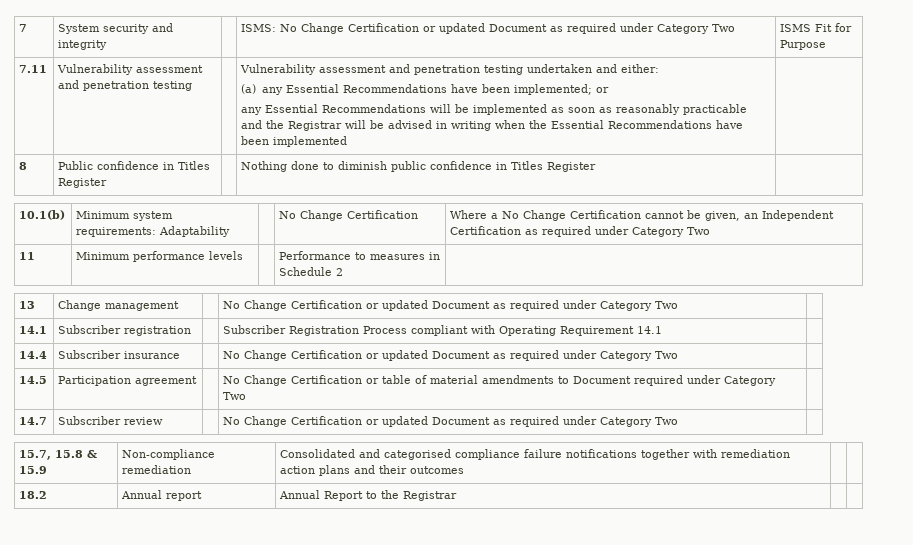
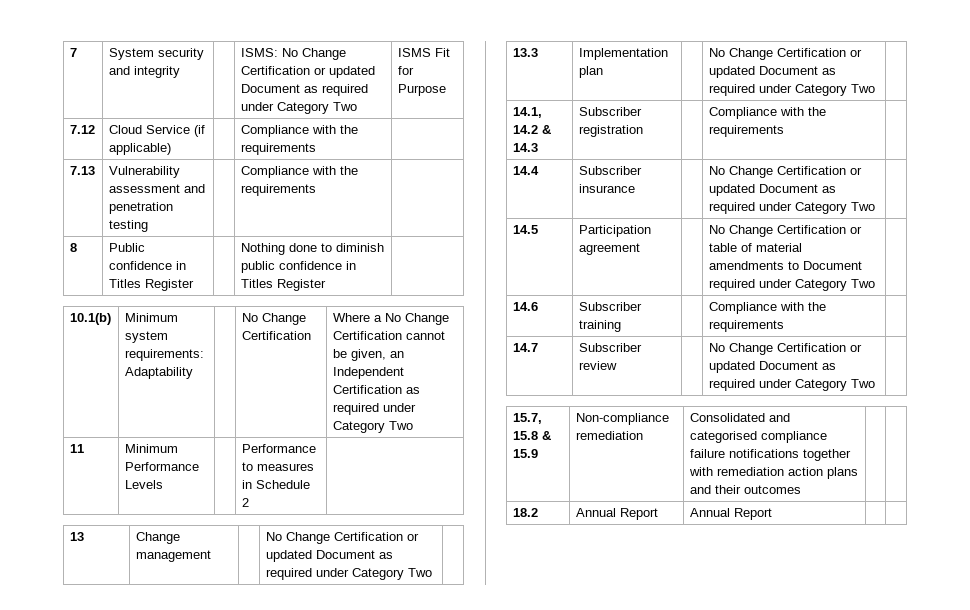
- 7.11 | Vulnerability assessment and penetration testing | | Vulnerability assessment and penetration testing undertaken and either:
- (a) any Essential Recommendations have been implemented; or
- any Essential Recommendations will be implemented as soon as reasonably practicable and the Registrar will be advised in writing when the Essential Recommendations have been implemented
+ 7.12 | Cloud Service (if applicable) | | Compliance with the requirements |
+ 7.13 | Vulnerability assessment and penetration testing | | Compliance with the requirements |
- 11 | Minimum performance levels | | Performance to measures in Schedule 2 |
+ 11 | Minimum Performance Levels | | Performance to measures in Schedule 2 |
- 14.1 | Subscriber registration | | Subscriber Registration Process compliant with Operating Requirement 14.1 |
+ 13.3 | Implementation plan | | No Change Certification or updated Document as required under Category Two |
+ 14.1, 14.2 & 14.3 | Subscriber registration | | Compliance with the requirements |
+ 14.6 | Subscriber training | | Compliance with the requirements |
- 18.2 | Annual report | Annual Report to the Registrar | |
+ 18.2 | Annual Report | Annual Report | |

